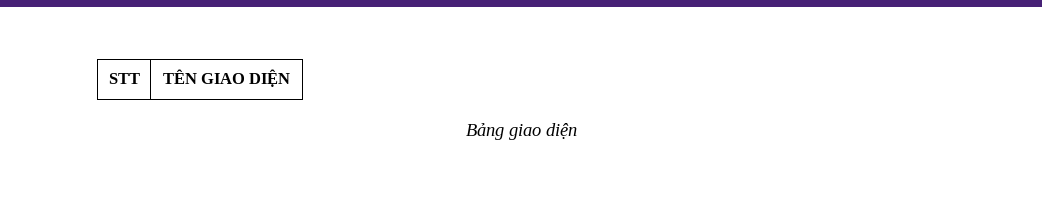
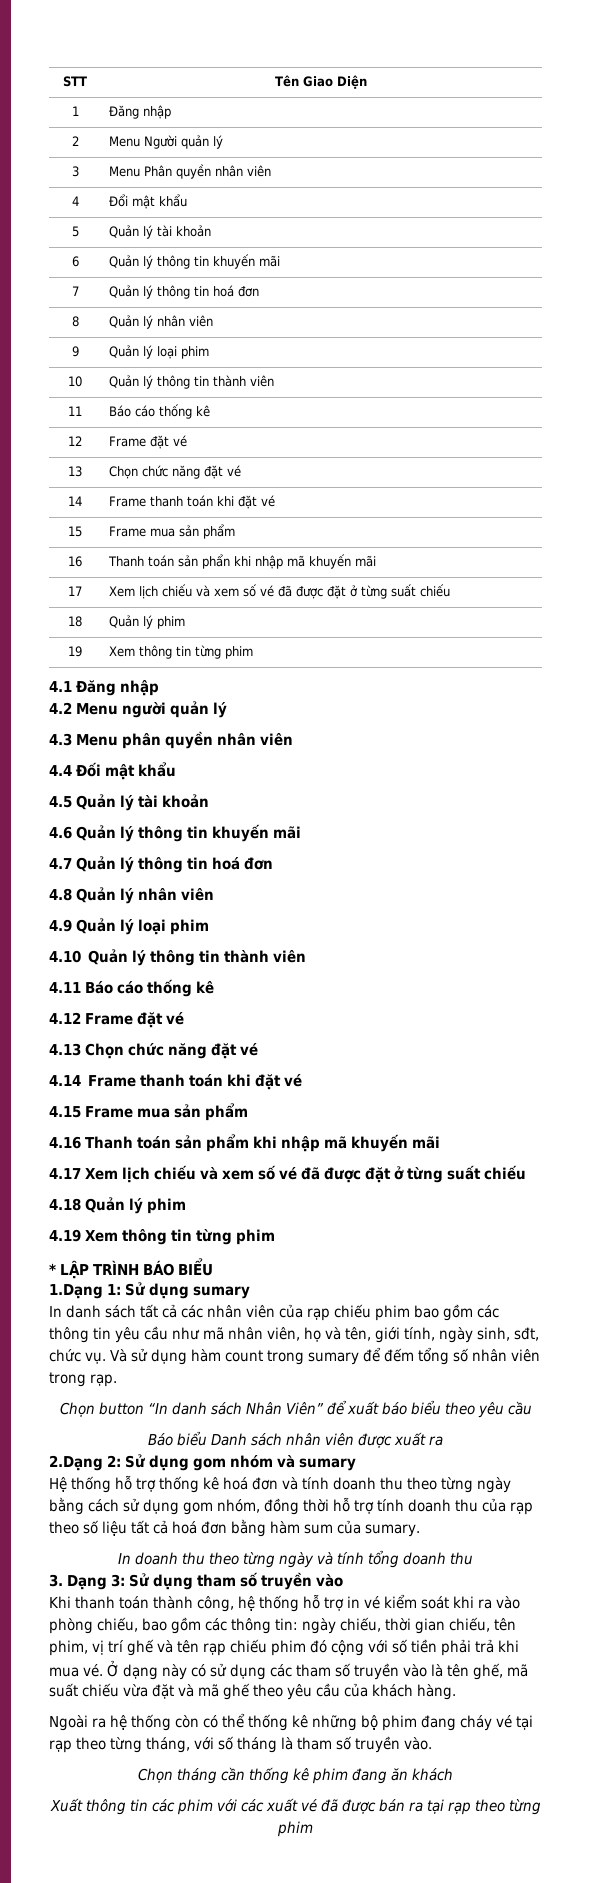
- STT | TÊN GIAO DIỆN
- Bảng giao diện
+ STT | Tên Giao Diện
+ 1 | Đăng nhập
+ 2 | Menu Người quản lý
+ 3 | Menu Phân quyền nhân viên
+ 4 | Đổi mật khẩu
+ 5 | Quản lý tài khoản
+ 6 | Quản lý thông tin khuyến mãi
+ 7 | Quản lý thông tin hoá đơn
+ 8 | Quản lý nhân viên
+ 9 | Quản lý loại phim
+ 10 | Quản lý thông tin thành viên
+ 11 | Báo cáo thống kê
+ 12 | Frame đặt vé
+ 13 | Chọn chức năng đặt vé
+ 14 | Frame thanh toán khi đặt vé
+ 15 | Frame mua sản phẩm
+ 16 | Thanh toán sản phẩn khi nhập mã khuyến mãi
+ 17 | Xem lịch chiếu và xem số vé đã được đặt ở từng suất chiếu
+ 18 | Quản lý phim
+ 19 | Xem thông tin từng phim
+ 4.1 Đăng nhập
+ 4.2 Menu người quản lý
+ 4.3 Menu phân quyền nhân viên
+ 4.4 Đối mật khẩu
+ 4.5 Quản lý tài khoản
+ 4.6 Quản lý thông tin khuyến mãi
+ 4.7 Quản lý thông tin hoá đơn
+ 4.8 Quản lý nhân viên
+ 4.9 Quản lý loại phim
+ 4.10 Quản lý thông tin thành viên
+ 4.11 Báo cáo thống kê
+ 4.12 Frame đặt vé
+ 4.13 Chọn chức năng đặt vé
+ 4.14 Frame thanh toán khi đặt vé
+ 4.15 Frame mua sản phẩm
+ 4.16 Thanh toán sản phẩm khi nhập mã khuyến mãi
+ 4.17 Xem lịch chiếu và xem số vé đã được đặt ở từng suất chiếu
+ 4.18 Quản lý phim
+ 4.19 Xem thông tin từng phim
+ * LẬP TRÌNH BÁO BIỂU
+ 1.Dạng 1: Sử dụng sumary
+ In danh sách tất cả các nhân viên của rạp chiếu phim bao gồm các thông tin yêu cầu như mã nhân viên, họ và tên, giới tính, ngày sinh, sđt, chức vụ. Và sử dụng hàm count trong sumary để đếm tổng số nhân viên trong rạp.
+ Chọn button “In danh sách Nhân Viên” để xuất báo biểu theo yêu cầu
+ Báo biểu Danh sách nhân viên được xuất ra
+ 2.Dạng 2: Sử dụng gom nhóm và sumary
+ Hệ thống hỗ trợ thống kê hoá đơn và tính doanh thu theo từng ngày bằng cách sử dụng gom nhóm, đồng thời hỗ trợ tính doanh thu của rạp theo số liệu tất cả hoá đơn bằng hàm sum của sumary.
+ In doanh thu theo từng ngày và tính tổng doanh thu
+ 3. Dạng 3: Sử dụng tham số truyền vào
+ Khi thanh toán thành công, hệ thống hỗ trợ in vé kiểm soát khi ra vào phòng chiếu, bao gồm các thông tin: ngày chiếu, thời gian chiếu, tên phim, vị trí ghế và tên rạp chiếu phim đó cộng với số tiền phải trả khi mua vé. Ở dạng này có sử dụng các tham số truyền vào là tên ghế, mã suất chiếu vừa đặt và mã ghế theo yêu cầu của khách hàng.
+ Ngoài ra hệ thống còn có thể thống kê những bộ phim đang cháy vé tại rạp theo từng tháng, với số tháng là tham số truyền vào.
+ Chọn tháng cần thống kê phim đang ăn khách
+ Xuất thông tin các phim với các xuất vé đã được bán ra tại rạp theo từng phim

